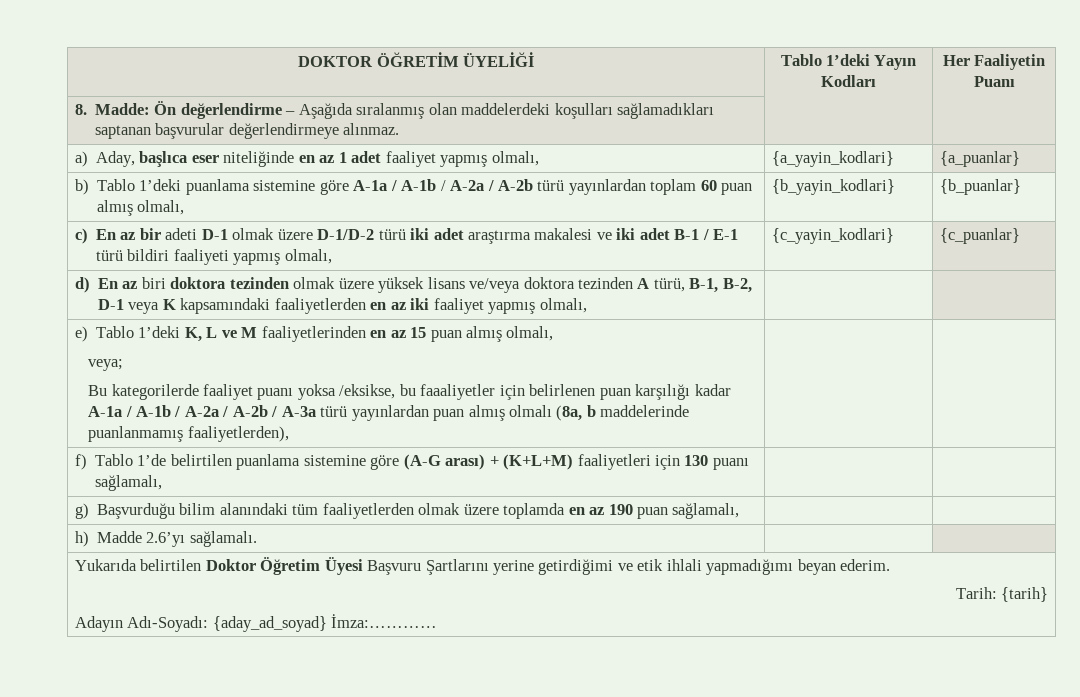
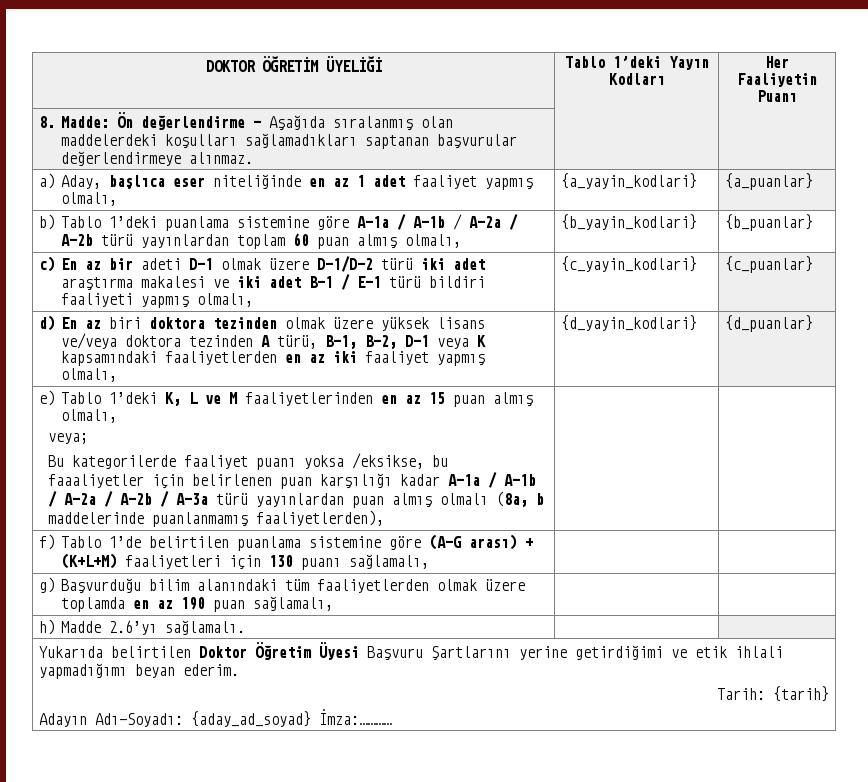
- d) En az biri doktora tezinden olmak üzere yüksek lisans ve/veya doktora tezinden A türü, B-1, B-2, D-1 veya K kapsamındaki faaliyetlerden en az iki faaliyet yapmış olmalı, | |
+ d) En az biri doktora tezinden olmak üzere yüksek lisans ve/veya doktora tezinden A türü, B-1, B-2, D-1 veya K kapsamındaki faaliyetlerden en az iki faaliyet yapmış olmalı, | {d_yayin_kodlari} | {d_puanlar}

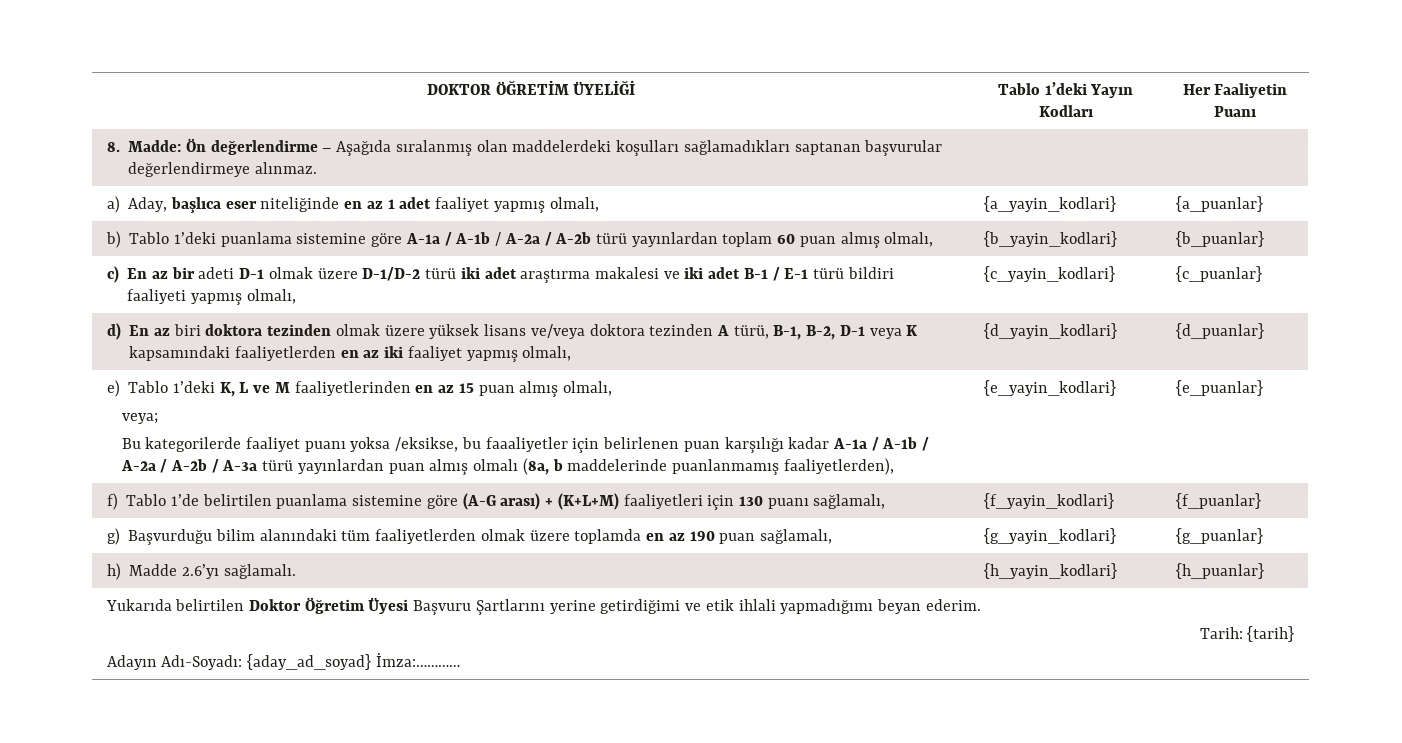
+ {e_yayin_kodlari} | {e_puanlar}
- f) Tablo 1’de belirtilen puanlama sistemine göre (A-G arası) + (K+L+M) faaliyetleri için 130 puanı sağlamalı, | |
+ f) Tablo 1’de belirtilen puanlama sistemine göre (A-G arası) + (K+L+M) faaliyetleri için 130 puanı sağlamalı, | {f_yayin_kodlari} | {f_puanlar}
- g) Başvurduğu bilim alanındaki tüm faaliyetlerden olmak üzere toplamda en az 190 puan sağlamalı, | |
+ g) Başvurduğu bilim alanındaki tüm faaliyetlerden olmak üzere toplamda en az 190 puan sağlamalı, | {g_yayin_kodlari} | {g_puanlar}
- h) Madde 2.6’yı sağlamalı. | |
+ h) Madde 2.6’yı sağlamalı. | {h_yayin_kodlari} | {h_puanlar}

